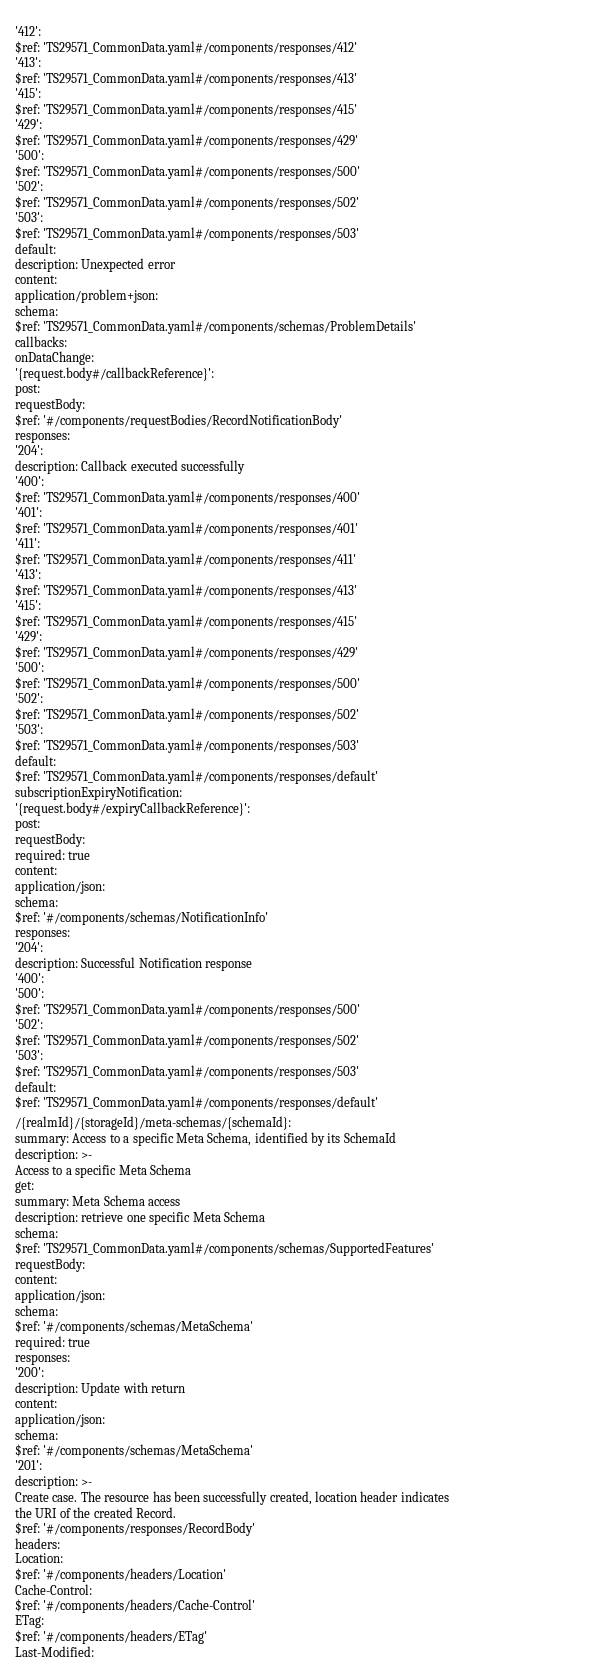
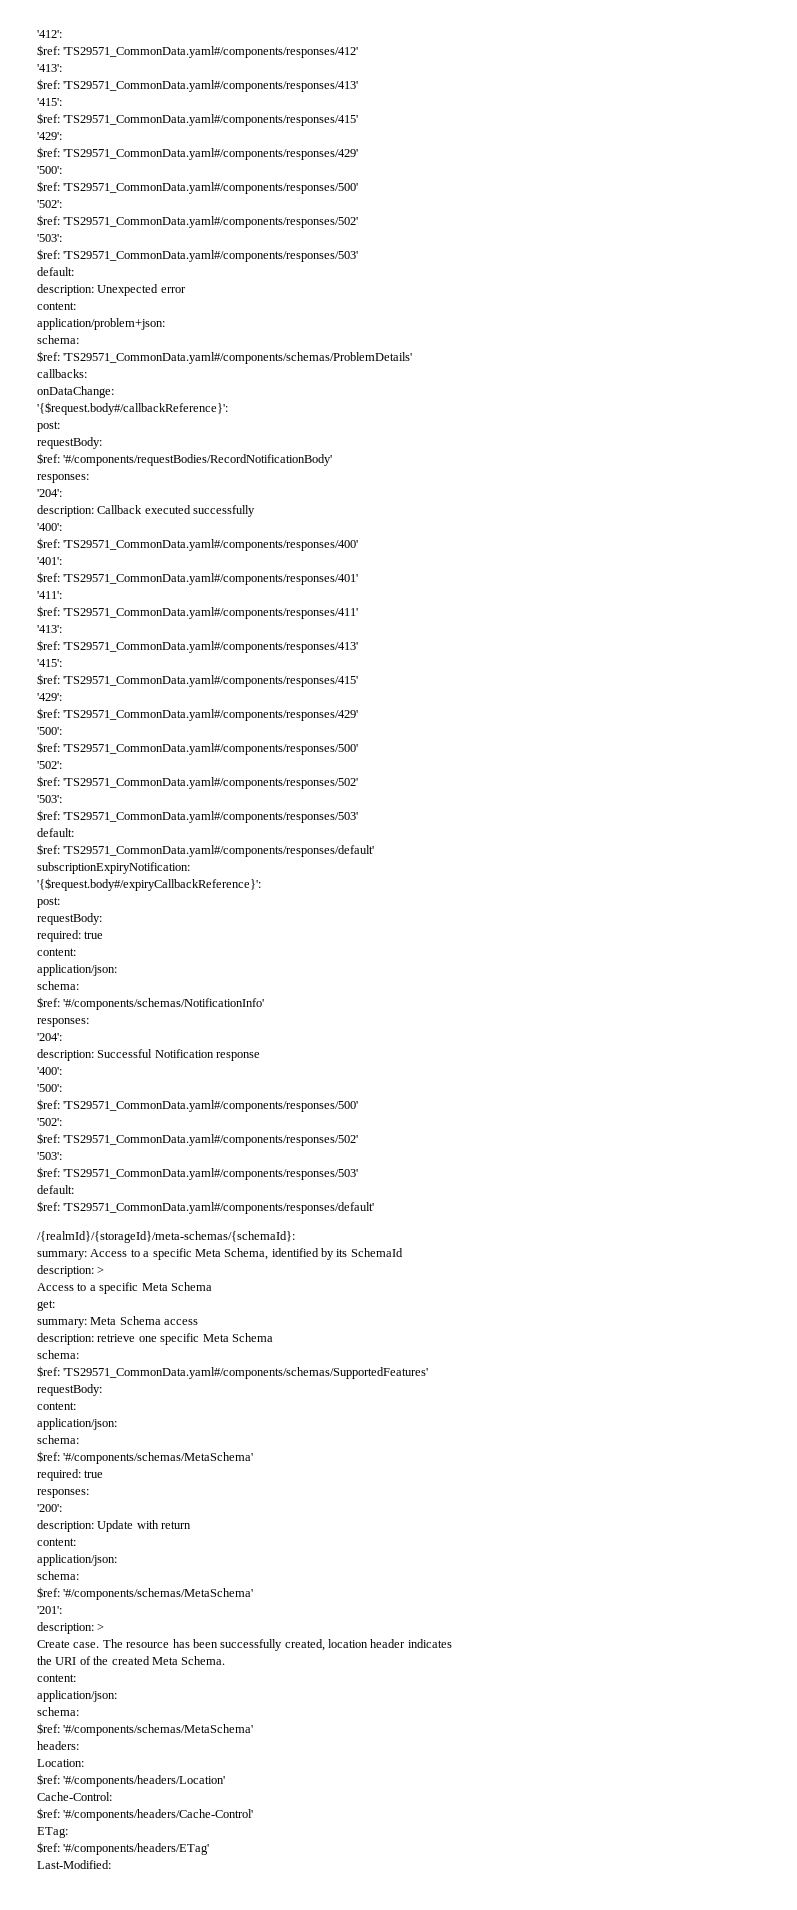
- '{request.body#/callbackReference}':
+ '{$request.body#/callbackReference}':
- '{request.body#/expiryCallbackReference}':
+ '{$request.body#/expiryCallbackReference}':
  summary: Access to a specific Meta Schema, identified by its SchemaId
- description: >-
+ description: >
  '201':
- description: >-
+ description: >
- the URI of the created Record.
- $ref: '#/components/responses/RecordBody'
+ the URI of the created Meta Schema.
+ content:
+ application/json:
+ schema:
+ $ref: '#/components/schemas/MetaSchema'

